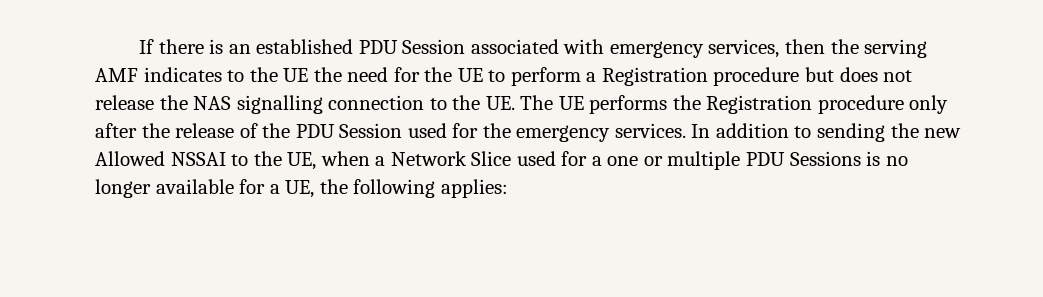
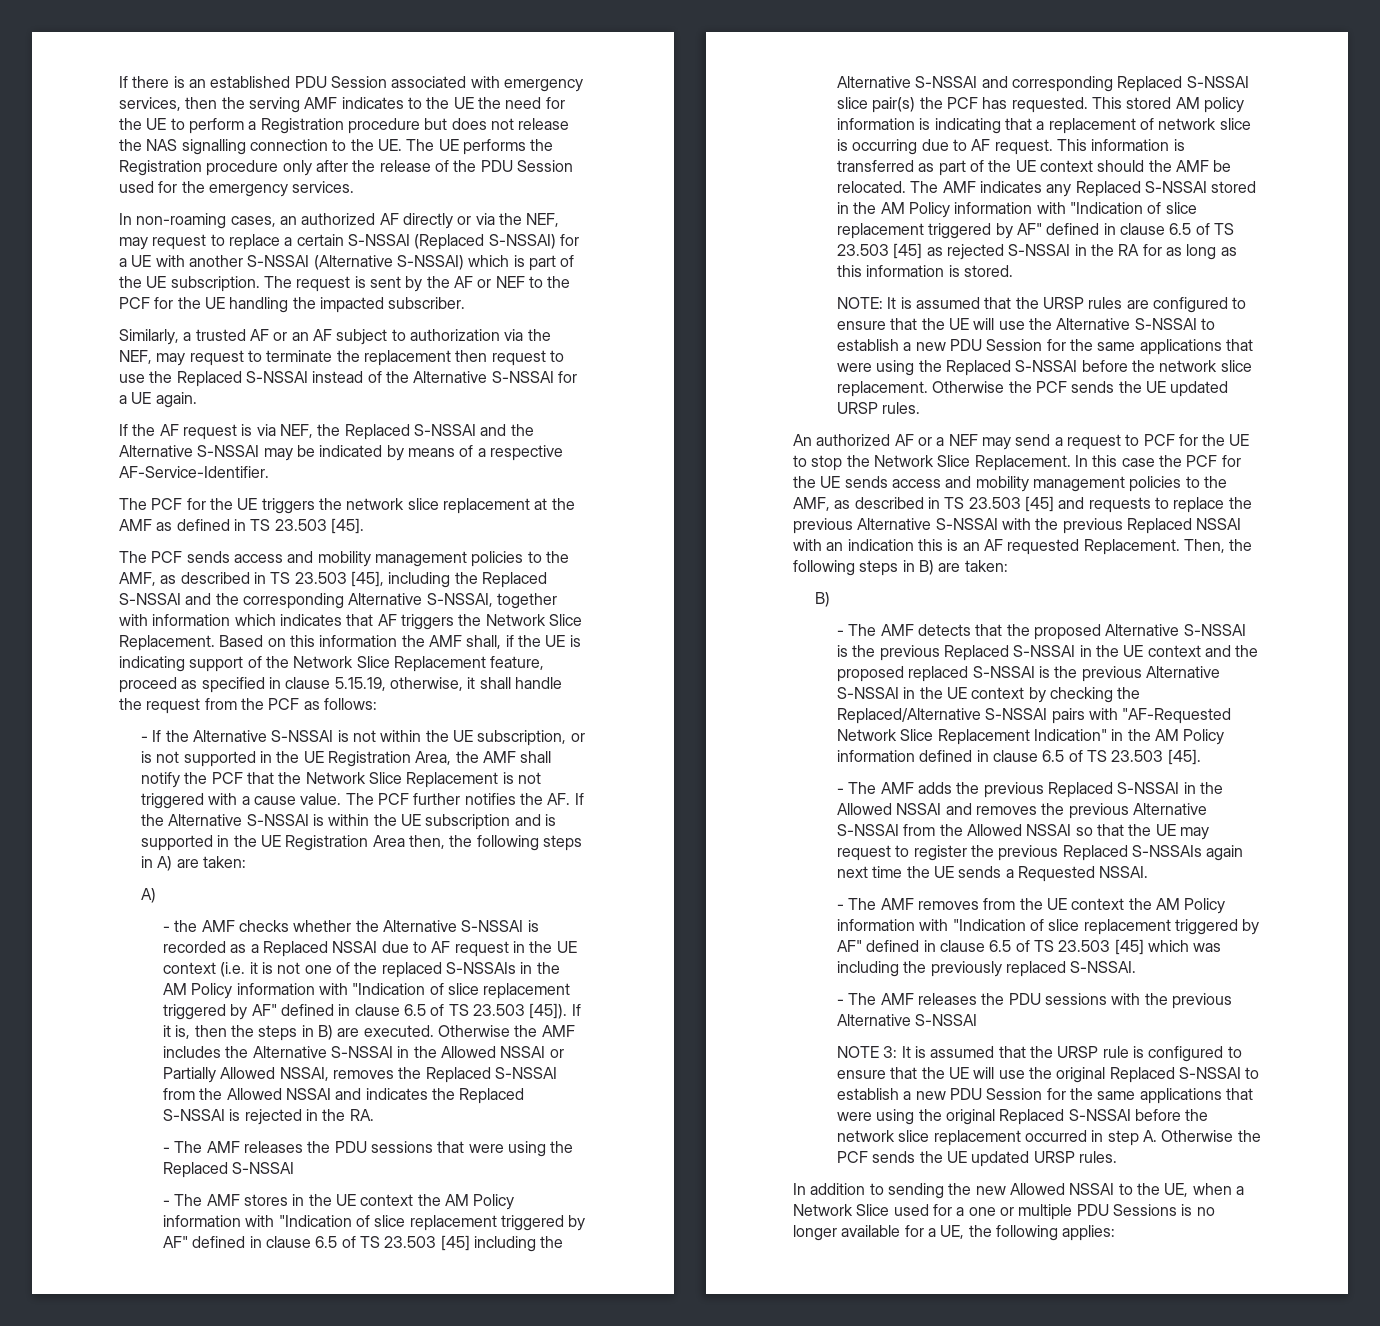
- If there is an established PDU Session associated with emergency services, then the serving AMF indicates to the UE the need for the UE to perform a Registration procedure but does not release the NAS signalling connection to the UE. The UE performs the Registration procedure only after the release of the PDU Session used for the emergency services. In addition to sending the new Allowed NSSAI to the UE, when a Network Slice used for a one or multiple PDU Sessions is no longer available for a UE, the following applies:
+ If there is an established PDU Session associated with emergency services, then the serving AMF indicates to the UE the need for the UE to perform a Registration procedure but does not release the NAS signalling connection to the UE. The UE performs the Registration procedure only after the release of the PDU Session used for the emergency services.
+ In non-roaming cases, an authorized AF directly or via the NEF, may request to replace a certain S-NSSAI (Replaced S-NSSAI) for a UE with another S-NSSAI (Alternative S-NSSAI) which is part of the UE subscription. The request is sent by the AF or NEF to the PCF for the UE handling the impacted subscriber.
+ Similarly, a trusted AF or an AF subject to authorization via the NEF, may request to terminate the replacement then request to use the Replaced S-NSSAI instead of the Alternative S-NSSAI for a UE again.
+ If the AF request is via NEF, the Replaced S-NSSAI and the Alternative S-NSSAI may be indicated by means of a respective AF-Service-Identifier.
+ The PCF for the UE triggers the network slice replacement at the AMF as defined in TS 23.503 [45].
+ The PCF sends access and mobility management policies to the AMF, as described in TS 23.503 [45], including the Replaced S-NSSAI and the corresponding Alternative S-NSSAI, together with information which indicates that AF triggers the Network Slice Replacement. Based on this information the AMF shall, if the UE is indicating support of the Network Slice Replacement feature, proceed as specified in clause 5.15.19, otherwise, it shall handle the request from the PCF as follows:
+ - If the Alternative S-NSSAI is not within the UE subscription, or is not supported in the UE Registration Area, the AMF shall notify the PCF that the Network Slice Replacement is not triggered with a cause value. The PCF further notifies the AF. If the Alternative S-NSSAI is within the UE subscription and is supported in the UE Registration Area then, the following steps in A) are taken:
+ A)
+ - the AMF checks whether the Alternative S-NSSAI is recorded as a Replaced NSSAI due to AF request in the UE context (i.e. it is not one of the replaced S-NSSAIs in the AM Policy information with "Indication of slice replacement triggered by AF" defined in clause 6.5 of TS 23.503 [45]). If it is, then the steps in B) are executed. Otherwise the AMF includes the Alternative S-NSSAI in the Allowed NSSAI or Partially Allowed NSSAI, removes the Replaced S-NSSAI from the Allowed NSSAI and indicates the Replaced S-NSSAI is rejected in the RA.
+ - The AMF releases the PDU sessions that were using the Replaced S-NSSAI
+ - The AMF stores in the UE context the AM Policy information with "Indication of slice replacement triggered by AF" defined in clause 6.5 of TS 23.503 [45] including the Alternative S-NSSAI and corresponding Replaced S-NSSAI slice pair(s) the PCF has requested. This stored AM policy information is indicating that a replacement of network slice is occurring due to AF request. This information is transferred as part of the UE context should the AMF be relocated. The AMF indicates any Replaced S-NSSAI stored in the AM Policy information with "Indication of slice replacement triggered by AF" defined in clause 6.5 of TS 23.503 [45] as rejected S-NSSAI in the RA for as long as this information is stored.
+ NOTE: It is assumed that the URSP rules are configured to ensure that the UE will use the Alternative S-NSSAI to establish a new PDU Session for the same applications that were using the Replaced S-NSSAI before the network slice replacement. Otherwise the PCF sends the UE updated URSP rules.
+ An authorized AF or a NEF may send a request to PCF for the UE to stop the Network Slice Replacement. In this case the PCF for the UE sends access and mobility management policies to the AMF, as described in TS 23.503 [45] and requests to replace the previous Alternative S-NSSAI with the previous Replaced NSSAI with an indication this is an AF requested Replacement. Then, the following steps in B) are taken:
+ B)
+ - The AMF detects that the proposed Alternative S-NSSAI is the previous Replaced S-NSSAI in the UE context and the proposed replaced S-NSSAI is the previous Alternative S-NSSAI in the UE context by checking the Replaced/Alternative S-NSSAI pairs with "AF-Requested Network Slice Replacement Indication" in the AM Policy information defined in clause 6.5 of TS 23.503 [45].
+ - The AMF adds the previous Replaced S-NSSAI in the Allowed NSSAI and removes the previous Alternative S-NSSAI from the Allowed NSSAI so that the UE may request to register the previous Replaced S-NSSAIs again next time the UE sends a Requested NSSAI.
+ - The AMF removes from the UE context the AM Policy information with "Indication of slice replacement triggered by AF" defined in clause 6.5 of TS 23.503 [45] which was including the previously replaced S-NSSAI.
+ - The AMF releases the PDU sessions with the previous Alternative S-NSSAI
+ NOTE 3: It is assumed that the URSP rule is configured to ensure that the UE will use the original Replaced S-NSSAI to establish a new PDU Session for the same applications that were using the original Replaced S-NSSAI before the network slice replacement occurred in step A. Otherwise the PCF sends the UE updated URSP rules.
+ In addition to sending the new Allowed NSSAI to the UE, when a Network Slice used for a one or multiple PDU Sessions is no longer available for a UE, the following applies:

